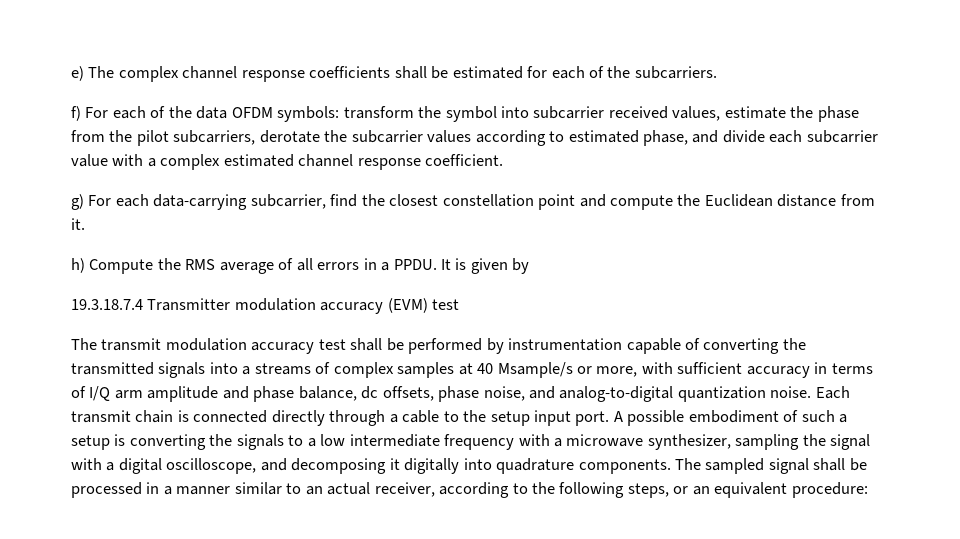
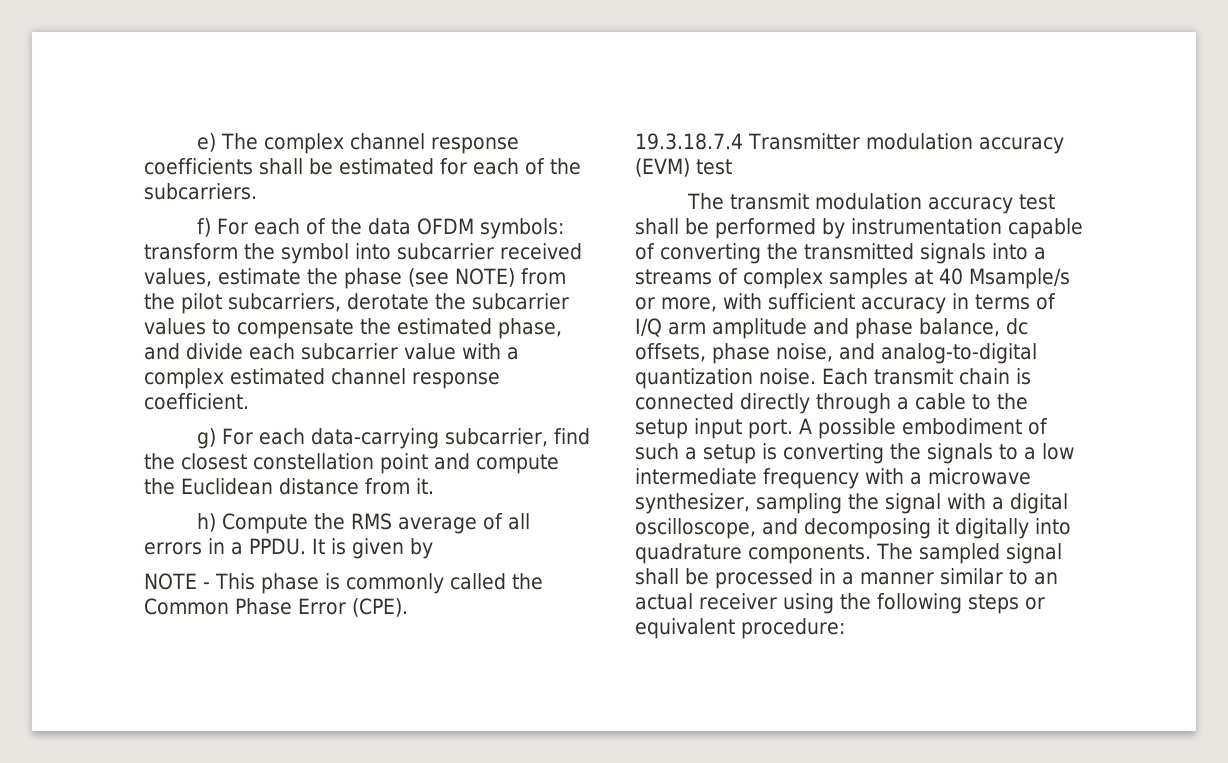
- f) For each of the data OFDM symbols: transform the symbol into subcarrier received values, estimate the phase from the pilot subcarriers, derotate the subcarrier values according to estimated phase, and divide each subcarrier value with a complex estimated channel response coefficient.
+ f) For each of the data OFDM symbols: transform the symbol into subcarrier received values, estimate the phase (see NOTE) from the pilot subcarriers, derotate the subcarrier values to compensate the estimated phase, and divide each subcarrier value with a complex estimated channel response coefficient.
+ NOTE - This phase is commonly called the Common Phase Error (CPE).
- The sampled signal shall be processed in a manner similar to an actual receiver, according to the following steps, or an equivalent procedure:
+ The sampled signal shall be processed in a manner similar to an actual receiver using the following steps or equivalent procedure:

